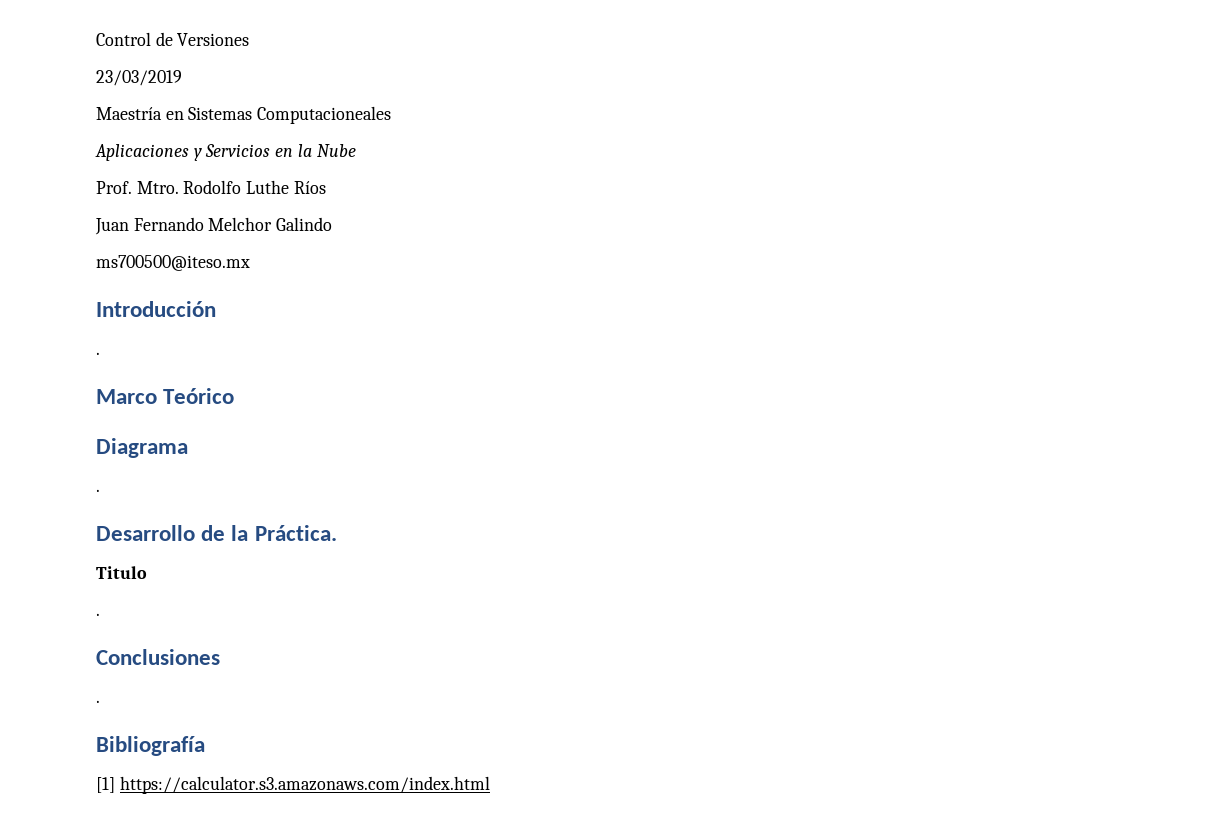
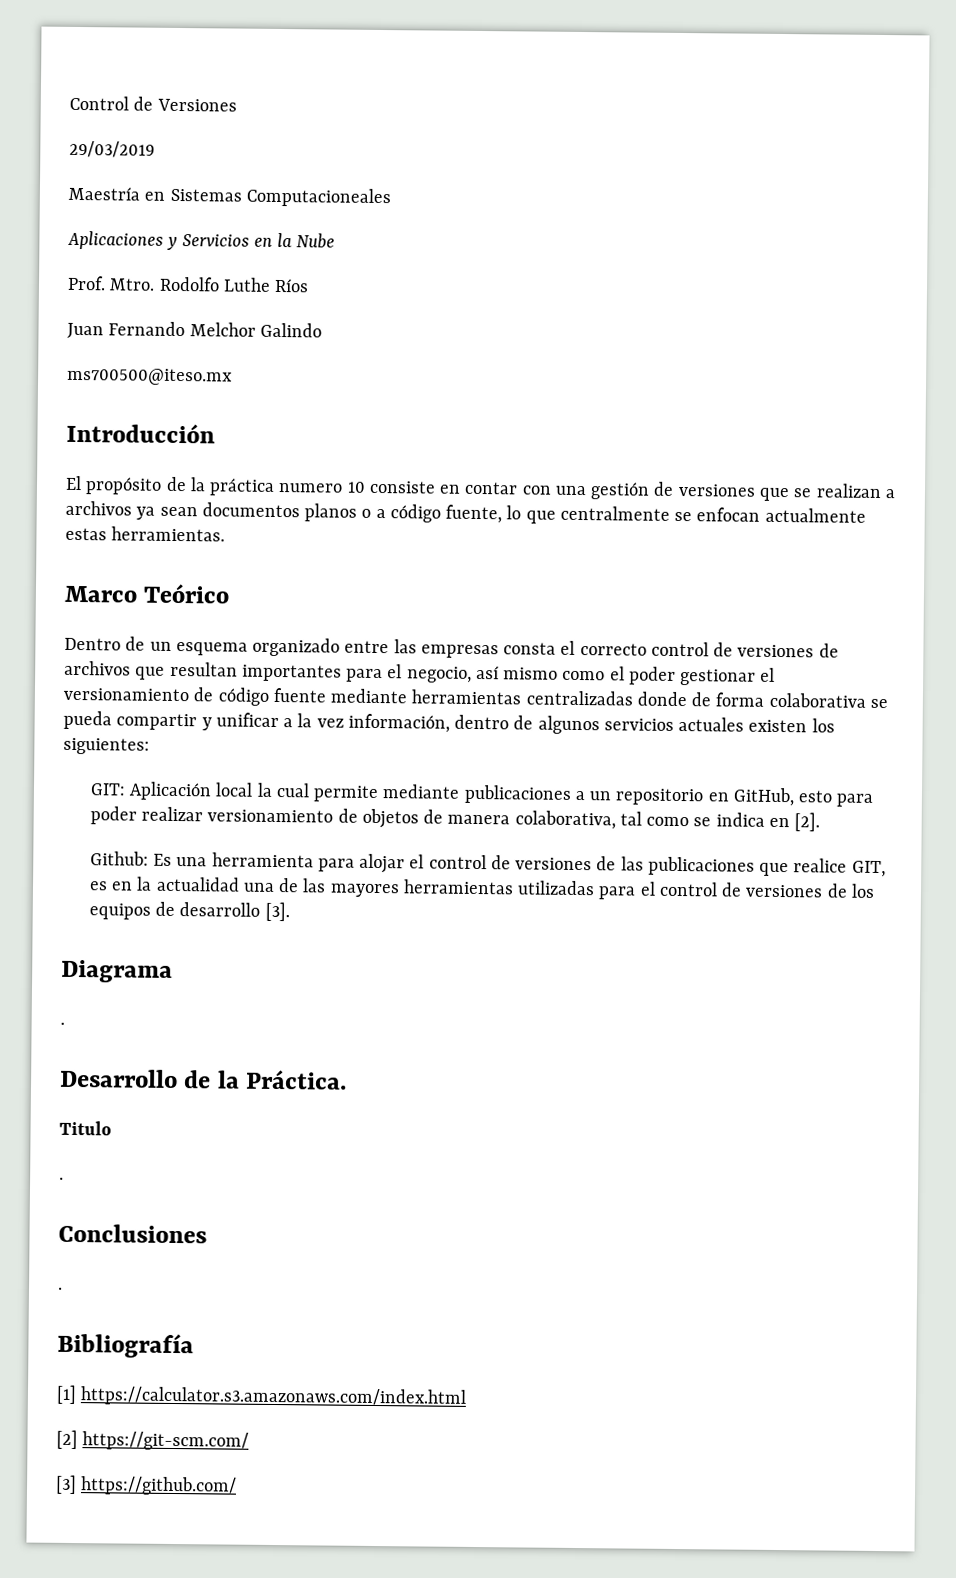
- 23/03/2019
+ 29/03/2019
  Introducción
- .
+ El propósito de la práctica numero 10 consiste en contar con una gestión de versiones que se realizan a archivos ya sean documentos planos o a código fuente, lo que centralmente se enfocan actualmente estas herramientas.
  Marco Teórico
+ Dentro de un esquema organizado entre las empresas consta el correcto control de versiones de archivos que resultan importantes para el negocio, así mismo como el poder gestionar el versionamiento de código fuente mediante herramientas centralizadas donde de forma colaborativa se pueda compartir y unificar a la vez información, dentro de algunos servicios actuales existen los siguientes:
+ GIT: Aplicación local la cual permite mediante publicaciones a un repositorio en GitHub, esto para poder realizar versionamiento de objetos de manera colaborativa, tal como se indica en [2].
+ Github: Es una herramienta para alojar el control de versiones de las publicaciones que realice GIT, es en la actualidad una de las mayores herramientas utilizadas para el control de versiones de los equipos de desarrollo [3].
+ [2] https://git-scm.com/
+ [3] https://github.com/

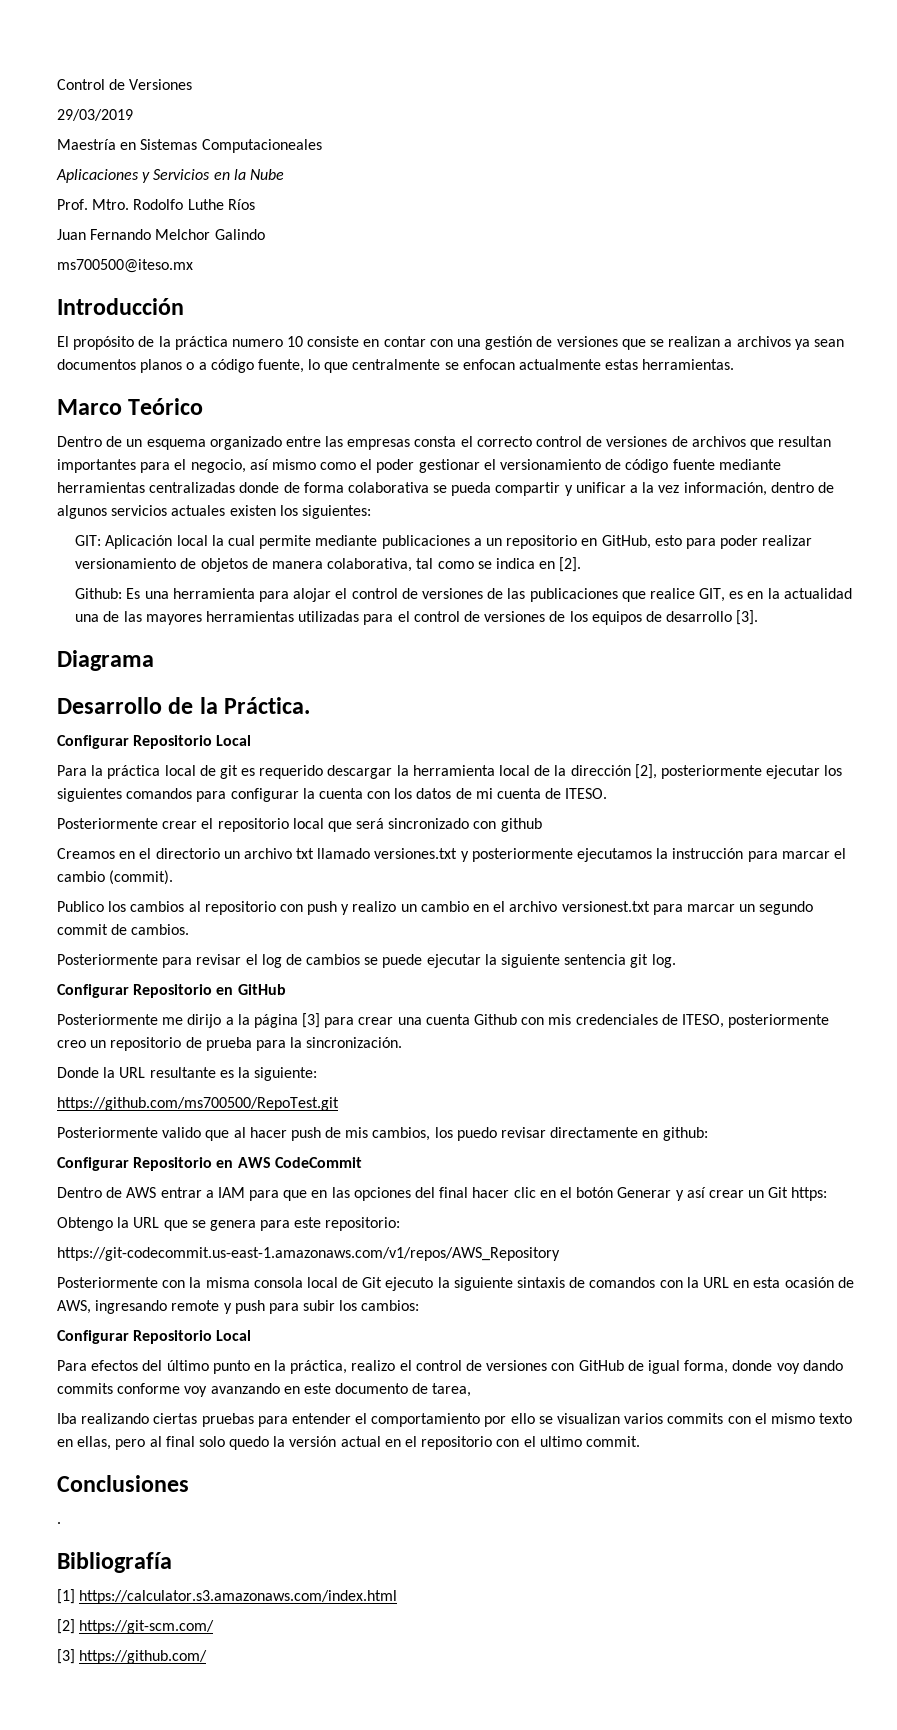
  Diagrama
- .
  Desarrollo de la Práctica.
- Titulo
- .
+ Configurar Repositorio Local
+ Para la práctica local de git es requerido descargar la herramienta local de la dirección [2], posteriormente ejecutar los siguientes comandos para configurar la cuenta con los datos de mi cuenta de ITESO.
+ Posteriormente crear el repositorio local que será sincronizado con github
+ Creamos en el directorio un archivo txt llamado versiones.txt y posteriormente ejecutamos la instrucción para marcar el cambio (commit).
+ Publico los cambios al repositorio con push y realizo un cambio en el archivo versionest.txt para marcar un segundo commit de cambios.
+ Posteriormente para revisar el log de cambios se puede ejecutar la siguiente sentencia git log.
+ Configurar Repositorio en GitHub
+ Posteriormente me dirijo a la página [3] para crear una cuenta Github con mis credenciales de ITESO, posteriormente creo un repositorio de prueba para la sincronización.
+ Donde la URL resultante es la siguiente:
+ https://github.com/ms700500/RepoTest.git
+ Posteriormente valido que al hacer push de mis cambios, los puedo revisar directamente en github:
+ Configurar Repositorio en AWS CodeCommit
+ Dentro de AWS entrar a IAM para que en las opciones del final hacer clic en el botón Generar y así crear un Git https:
+ Obtengo la URL que se genera para este repositorio:
+ https://git-codecommit.us-east-1.amazonaws.com/v1/repos/AWS_Repository
+ Posteriormente con la misma consola local de Git ejecuto la siguiente sintaxis de comandos con la URL en esta ocasión de AWS, ingresando remote y push para subir los cambios:
+ Configurar Repositorio Local
+ Para efectos del último punto en la práctica, realizo el control de versiones con GitHub de igual forma, donde voy dando commits conforme voy avanzando en este documento de tarea,
+ Iba realizando ciertas pruebas para entender el comportamiento por ello se visualizan varios commits con el mismo texto en ellas, pero al final solo quedo la versión actual en el repositorio con el ultimo commit.

